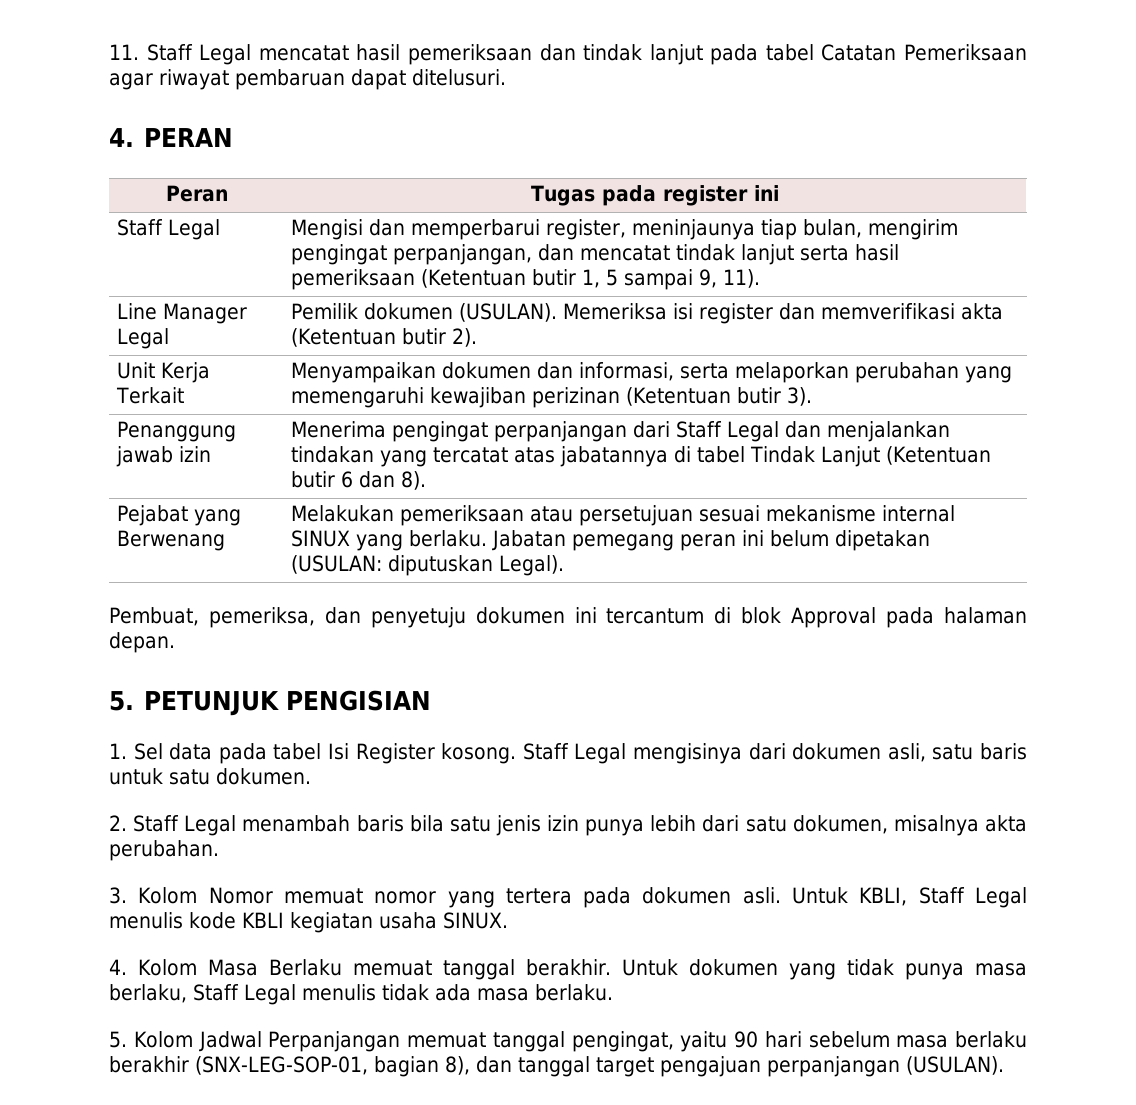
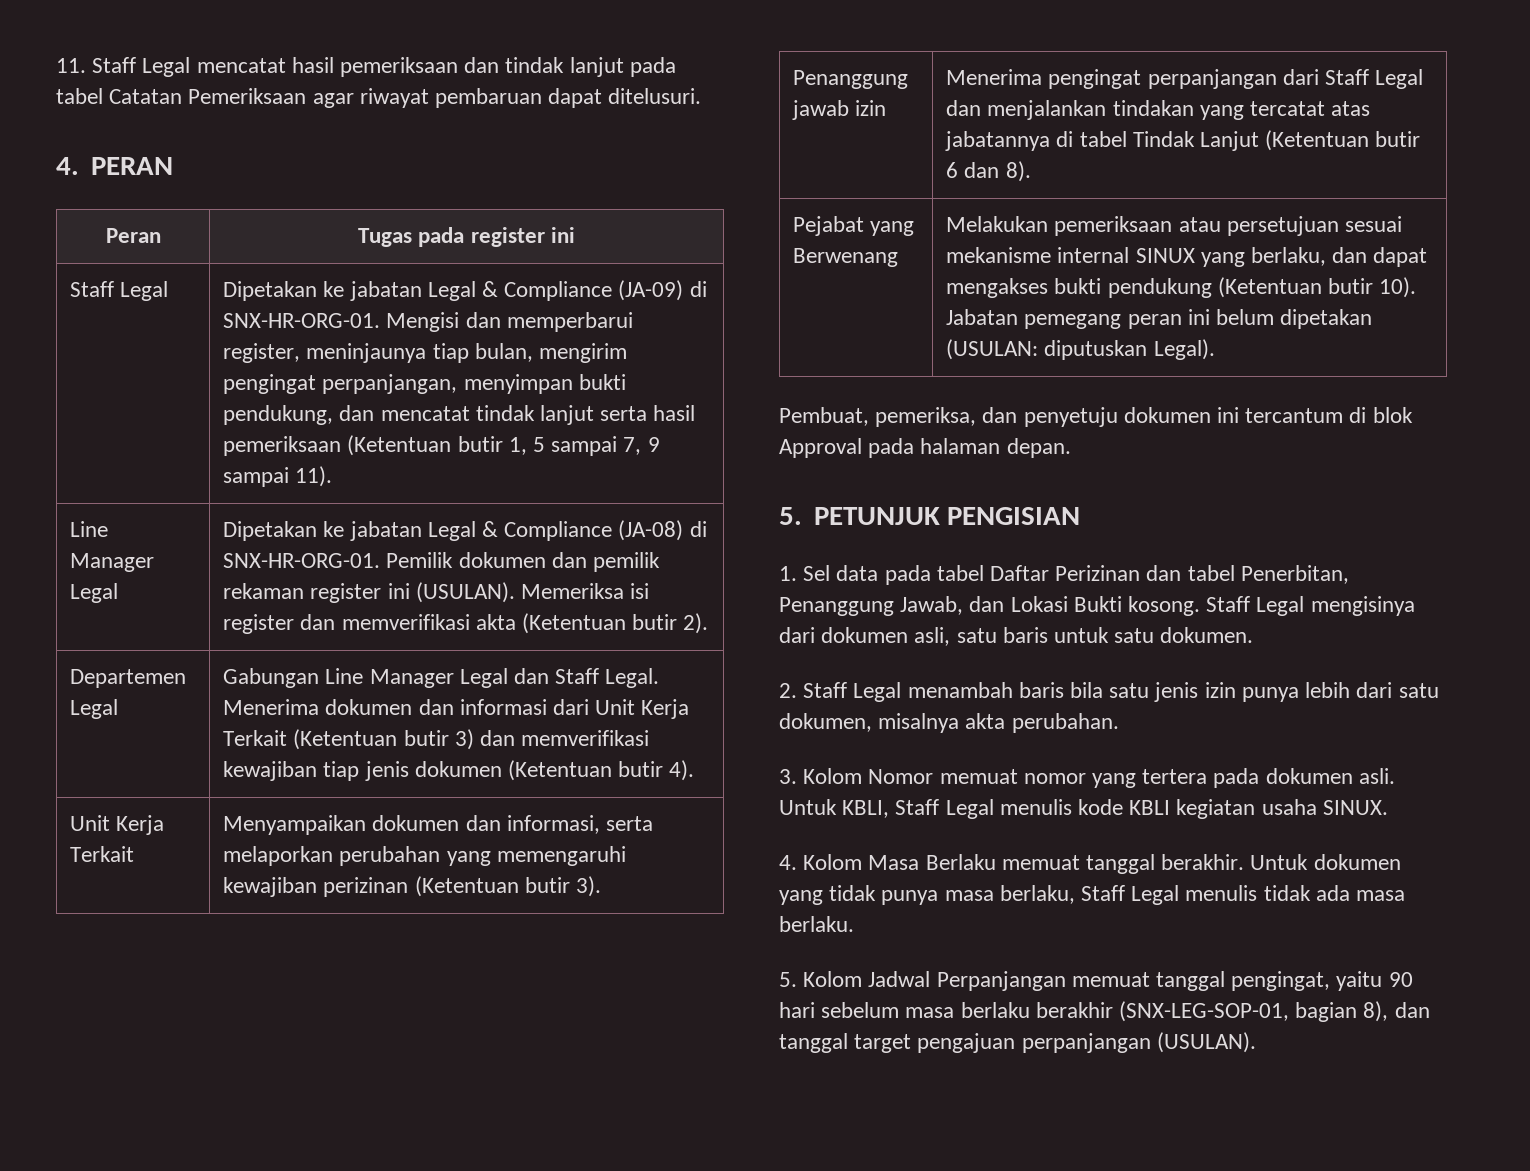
- Staff Legal | Mengisi dan memperbarui register, meninjaunya tiap bulan, mengirim pengingat perpanjangan, dan mencatat tindak lanjut serta hasil pemeriksaan (Ketentuan butir 1, 5 sampai 9, 11).
+ Staff Legal | Dipetakan ke jabatan Legal & Compliance (JA-09) di SNX-HR-ORG-01. Mengisi dan memperbarui register, meninjaunya tiap bulan, mengirim pengingat perpanjangan, menyimpan bukti pendukung, dan mencatat tindak lanjut serta hasil pemeriksaan (Ketentuan butir 1, 5 sampai 7, 9 sampai 11).
- Line Manager Legal | Pemilik dokumen (USULAN). Memeriksa isi register dan memverifikasi akta (Ketentuan butir 2).
+ Line Manager Legal | Dipetakan ke jabatan Legal & Compliance (JA-08) di SNX-HR-ORG-01. Pemilik dokumen dan pemilik rekaman register ini (USULAN). Memeriksa isi register dan memverifikasi akta (Ketentuan butir 2).
+ Departemen Legal | Gabungan Line Manager Legal dan Staff Legal. Menerima dokumen dan informasi dari Unit Kerja Terkait (Ketentuan butir 3) dan memverifikasi kewajiban tiap jenis dokumen (Ketentuan butir 4).
- Pejabat yang Berwenang | Melakukan pemeriksaan atau persetujuan sesuai mekanisme internal SINUX yang berlaku. Jabatan pemegang peran ini belum dipetakan (USULAN: diputuskan Legal).
+ Pejabat yang Berwenang | Melakukan pemeriksaan atau persetujuan sesuai mekanisme internal SINUX yang berlaku, dan dapat mengakses bukti pendukung (Ketentuan butir 10). Jabatan pemegang peran ini belum dipetakan (USULAN: diputuskan Legal).
- 1. Sel data pada tabel Isi Register kosong.
+ 1. Sel data pada tabel Daftar Perizinan dan tabel Penerbitan, Penanggung Jawab, dan Lokasi Bukti kosong.

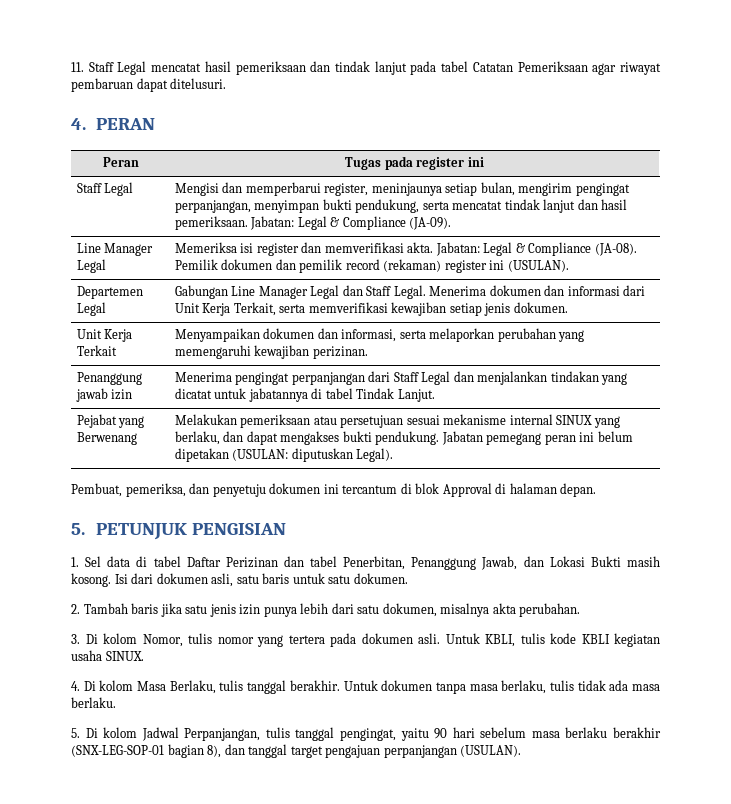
- Staff Legal | Dipetakan ke jabatan Legal & Compliance (JA-09) di SNX-HR-ORG-01. Mengisi dan memperbarui register, meninjaunya tiap bulan, mengirim pengingat perpanjangan, menyimpan bukti pendukung, dan mencatat tindak lanjut serta hasil pemeriksaan (Ketentuan butir 1, 5 sampai 7, 9 sampai 11).
- Line Manager Legal | Dipetakan ke jabatan Legal & Compliance (JA-08) di SNX-HR-ORG-01. Pemilik dokumen dan pemilik rekaman register ini (USULAN). Memeriksa isi register dan memverifikasi akta (Ketentuan butir 2).
+ Staff Legal | Mengisi dan memperbarui register, meninjaunya setiap bulan, mengirim pengingat perpanjangan, menyimpan bukti pendukung, serta mencatat tindak lanjut dan hasil pemeriksaan. Jabatan: Legal & Compliance (JA-09).
+ Line Manager Legal | Memeriksa isi register dan memverifikasi akta. Jabatan: Legal & Compliance (JA-08). Pemilik dokumen dan pemilik record (rekaman) register ini (USULAN).
- Departemen Legal | Gabungan Line Manager Legal dan Staff Legal. Menerima dokumen dan informasi dari Unit Kerja Terkait (Ketentuan butir 3) dan memverifikasi kewajiban tiap jenis dokumen (Ketentuan butir 4).
+ Departemen Legal | Gabungan Line Manager Legal dan Staff Legal. Menerima dokumen dan informasi dari Unit Kerja Terkait, serta memverifikasi kewajiban setiap jenis dokumen.
- Unit Kerja Terkait | Menyampaikan dokumen dan informasi, serta melaporkan perubahan yang memengaruhi kewajiban perizinan (Ketentuan butir 3).
+ Unit Kerja Terkait | Menyampaikan dokumen dan informasi, serta melaporkan perubahan yang memengaruhi kewajiban perizinan.
- Penanggung jawab izin | Menerima pengingat perpanjangan dari Staff Legal dan menjalankan tindakan yang tercatat atas jabatannya di tabel Tindak Lanjut (Ketentuan butir 6 dan 8).
+ Penanggung jawab izin | Menerima pengingat perpanjangan dari Staff Legal dan menjalankan tindakan yang dicatat untuk jabatannya di tabel Tindak Lanjut.
- Pejabat yang Berwenang | Melakukan pemeriksaan atau persetujuan sesuai mekanisme internal SINUX yang berlaku, dan dapat mengakses bukti pendukung (Ketentuan butir 10). Jabatan pemegang peran ini belum dipetakan (USULAN: diputuskan Legal).
+ Pejabat yang Berwenang | Melakukan pemeriksaan atau persetujuan sesuai mekanisme internal SINUX yang berlaku, dan dapat mengakses bukti pendukung. Jabatan pemegang peran ini belum dipetakan (USULAN: diputuskan Legal).
- Pembuat, pemeriksa, dan penyetuju dokumen ini tercantum di blok Approval pada halaman depan.
+ Pembuat, pemeriksa, dan penyetuju dokumen ini tercantum di blok Approval di halaman depan.
- 1. Sel data pada tabel Daftar Perizinan dan tabel Penerbitan, Penanggung Jawab, dan Lokasi Bukti kosong. Staff Legal mengisinya dari dokumen asli, satu baris untuk satu dokumen.
+ 1. Sel data di tabel Daftar Perizinan dan tabel Penerbitan, Penanggung Jawab, dan Lokasi Bukti masih kosong. Isi dari dokumen asli, satu baris untuk satu dokumen.
- 2. Staff Legal menambah baris bila satu jenis izin punya lebih dari satu dokumen, misalnya akta perubahan.
+ 2. Tambah baris jika satu jenis izin punya lebih dari satu dokumen, misalnya akta perubahan.
- 3. Kolom Nomor memuat nomor yang tertera pada dokumen asli.
+ 3. Di kolom Nomor, tulis nomor yang tertera pada dokumen asli.
- Untuk KBLI, Staff Legal menulis kode KBLI kegiatan usaha SINUX.
+ Untuk KBLI, tulis kode KBLI kegiatan usaha SINUX.
- 4. Kolom Masa Berlaku memuat tanggal berakhir. Untuk dokumen yang tidak punya masa berlaku, Staff Legal menulis tidak ada masa berlaku.
+ 4. Di kolom Masa Berlaku, tulis tanggal berakhir. Untuk dokumen tanpa masa berlaku, tulis tidak ada masa berlaku.
- 5. Kolom Jadwal Perpanjangan memuat tanggal pengingat, yaitu 90 hari sebelum masa berlaku berakhir (SNX-LEG-SOP-01, bagian 8), dan tanggal target pengajuan perpanjangan (USULAN).
+ 5. Di kolom Jadwal Perpanjangan, tulis tanggal pengingat, yaitu 90 hari sebelum masa berlaku berakhir (SNX-LEG-SOP-01 bagian 8), dan tanggal target pengajuan perpanjangan (USULAN).

